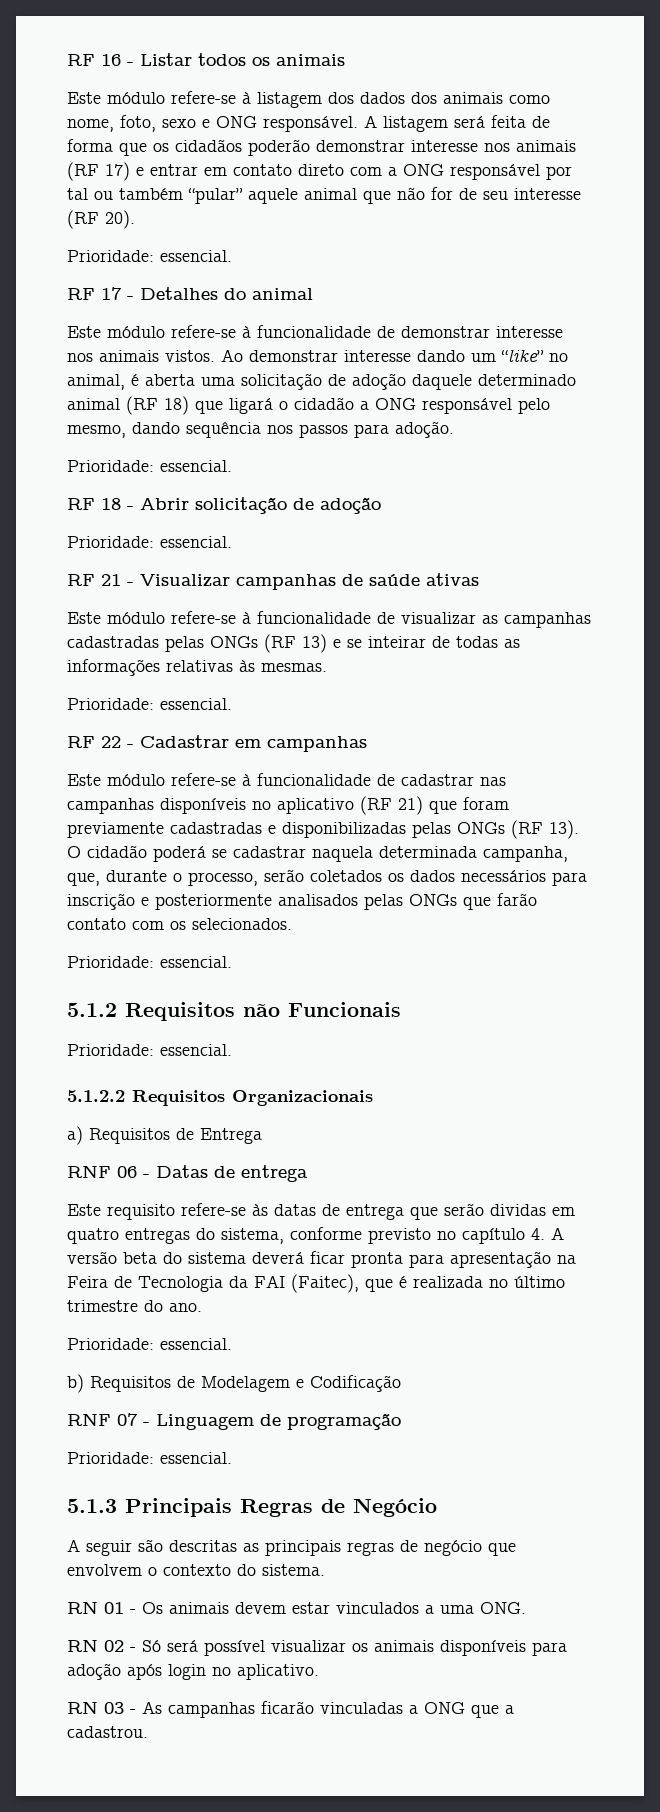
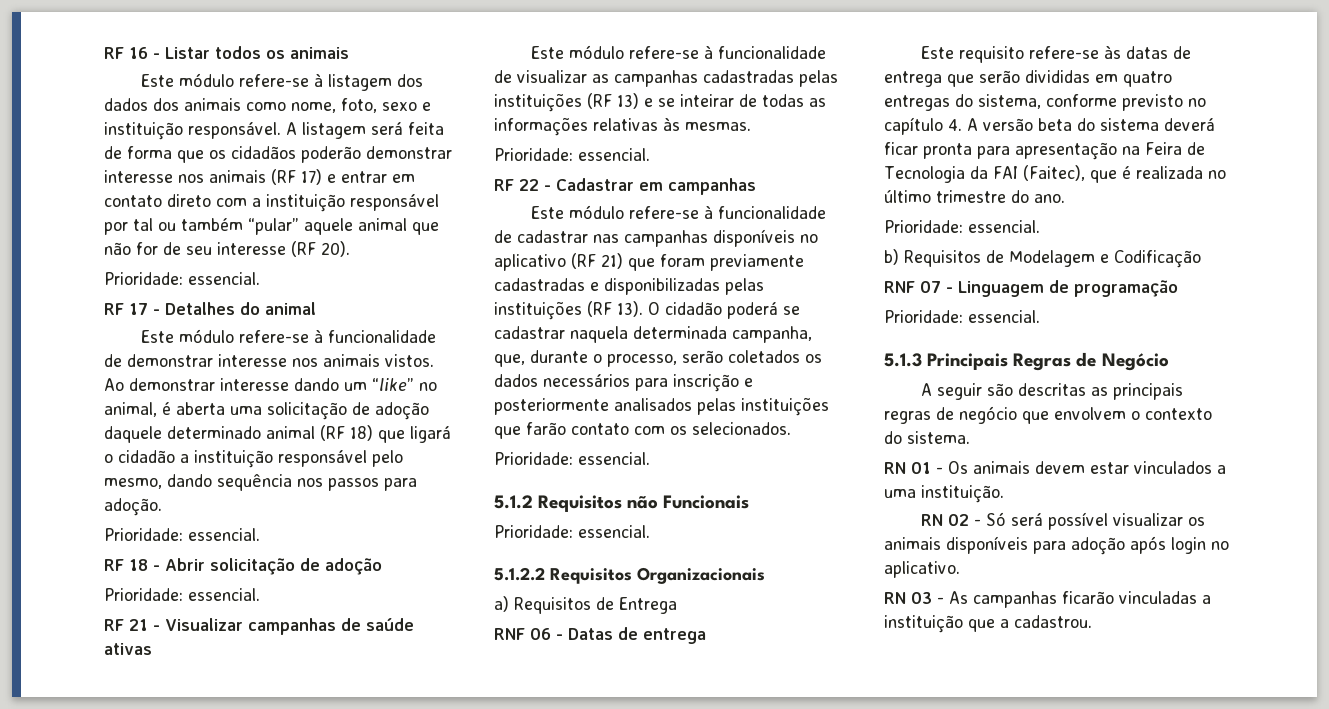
- Este módulo refere-se à listagem dos dados dos animais como nome, foto, sexo e ONG responsável.
+ Este módulo refere-se à listagem dos dados dos animais como nome, foto, sexo e instituição responsável.
- A listagem será feita de forma que os cidadãos poderão demonstrar interesse nos animais (RF 17) e entrar em contato direto com a ONG responsável por tal ou também “pular” aquele animal que não for de seu interesse (RF 20).
+ A listagem será feita de forma que os cidadãos poderão demonstrar interesse nos animais (RF 17) e entrar em contato direto com a instituição responsável por tal ou também “pular” aquele animal que não for de seu interesse (RF 20).
- Ao demonstrar interesse dando um “like” no animal, é aberta uma solicitação de adoção daquele determinado animal (RF 18) que ligará o cidadão a ONG responsável pelo mesmo, dando sequência nos passos para adoção.
+ Ao demonstrar interesse dando um “like” no animal, é aberta uma solicitação de adoção daquele determinado animal (RF 18) que ligará o cidadão a instituição responsável pelo mesmo, dando sequência nos passos para adoção.
- Este módulo refere-se à funcionalidade de visualizar as campanhas cadastradas pelas ONGs (RF 13) e se inteirar de todas as informações relativas às mesmas.
+ Este módulo refere-se à funcionalidade de visualizar as campanhas cadastradas pelas instituições (RF 13) e se inteirar de todas as informações relativas às mesmas.
- Este módulo refere-se à funcionalidade de cadastrar nas campanhas disponíveis no aplicativo (RF 21) que foram previamente cadastradas e disponibilizadas pelas ONGs (RF 13).
+ Este módulo refere-se à funcionalidade de cadastrar nas campanhas disponíveis no aplicativo (RF 21) que foram previamente cadastradas e disponibilizadas pelas instituições (RF 13).
- O cidadão poderá se cadastrar naquela determinada campanha, que, durante o processo, serão coletados os dados necessários para inscrição e posteriormente analisados pelas ONGs que farão contato com os selecionados.
+ O cidadão poderá se cadastrar naquela determinada campanha, que, durante o processo, serão coletados os dados necessários para inscrição e posteriormente analisados pelas instituições que farão contato com os selecionados.
- Este requisito refere-se às datas de entrega que serão dividas em quatro entregas do sistema, conforme previsto no capítulo 4. A versão beta do sistema deverá ficar pronta para apresentação na Feira de Tecnologia da FAI (Faitec), que é realizada no último trimestre do ano.
+ Este requisito refere-se às datas de entrega que serão divididas em quatro entregas do sistema, conforme previsto no capítulo 4. A versão beta do sistema deverá ficar pronta para apresentação na Feira de Tecnologia da FAI (Faitec), que é realizada no último trimestre do ano.
- RN 01 - Os animais devem estar vinculados a uma ONG.
+ RN 01 - Os animais devem estar vinculados a uma instituição.
- RN 03 - As campanhas ficarão vinculadas a ONG que a cadastrou.
+ RN 03 - As campanhas ficarão vinculadas a instituição que a cadastrou.

